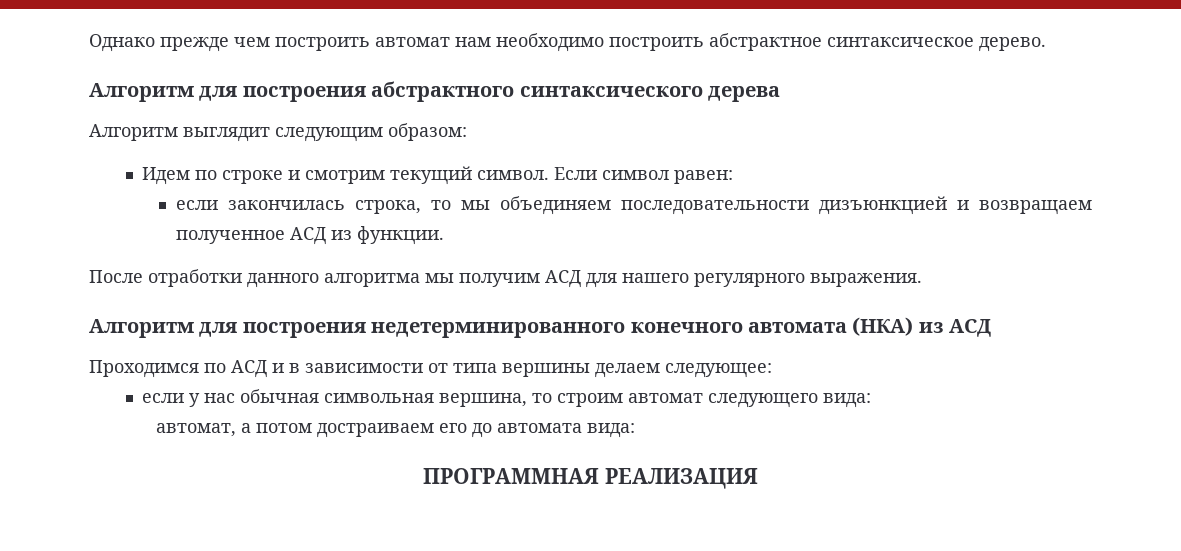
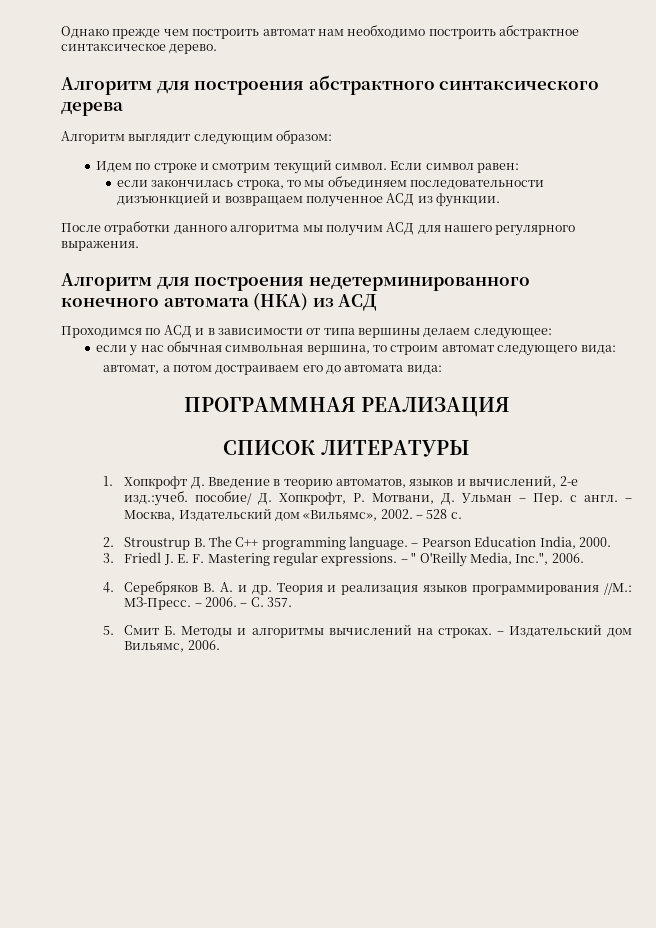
+ СПИСОК ЛИТЕРАТУРЫ
+ 1. Хопкрофт Д. Введение в теорию автоматов, языков и вычислений, 2-е изд.:учеб. пособие/ Д. Хопкрофт, Р. Мотвани, Д. Ульман – Пер. с англ. – Москва, Издательский дом «Вильямс», 2002. – 528 с.
+ 2. Stroustrup B. The C++ programming language. – Pearson Education India, 2000.
+ 3. Friedl J. E. F. Mastering regular expressions. – " O'Reilly Media, Inc.", 2006.
+ 4. Серебряков В. А. и др. Теория и реализация языков программирования //М.: МЗ-Пресс. – 2006. – С. 357.
+ 5. Смит Б. Методы и алгоритмы вычислений на строках. – Издательский дом Вильямс, 2006.

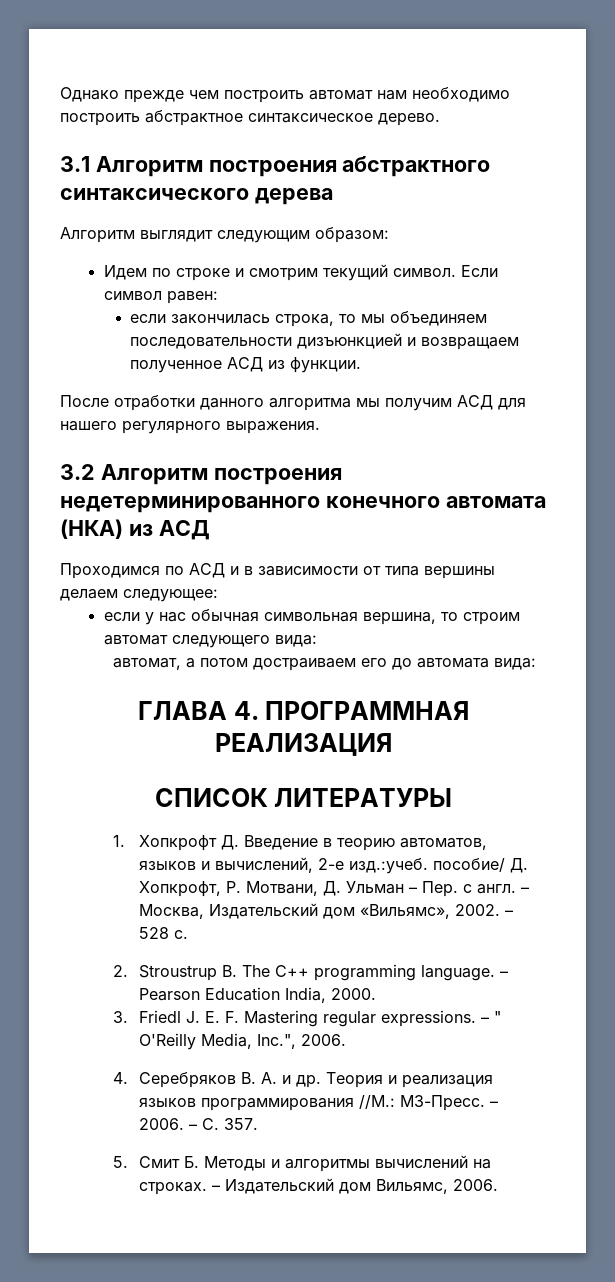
- Алгоритм для построения абстрактного синтаксического дерева
+ 3.1 Алгоритм построения абстрактного синтаксического дерева
- Алгоритм для построения недетерминированного конечного автомата (НКА) из АСД
+ 3.2 Алгоритм построения недетерминированного конечного автомата (НКА) из АСД
- ПРОГРАММНАЯ РЕАЛИЗАЦИЯ
+ ГЛАВА 4. ПРОГРАММНАЯ РЕАЛИЗАЦИЯ

